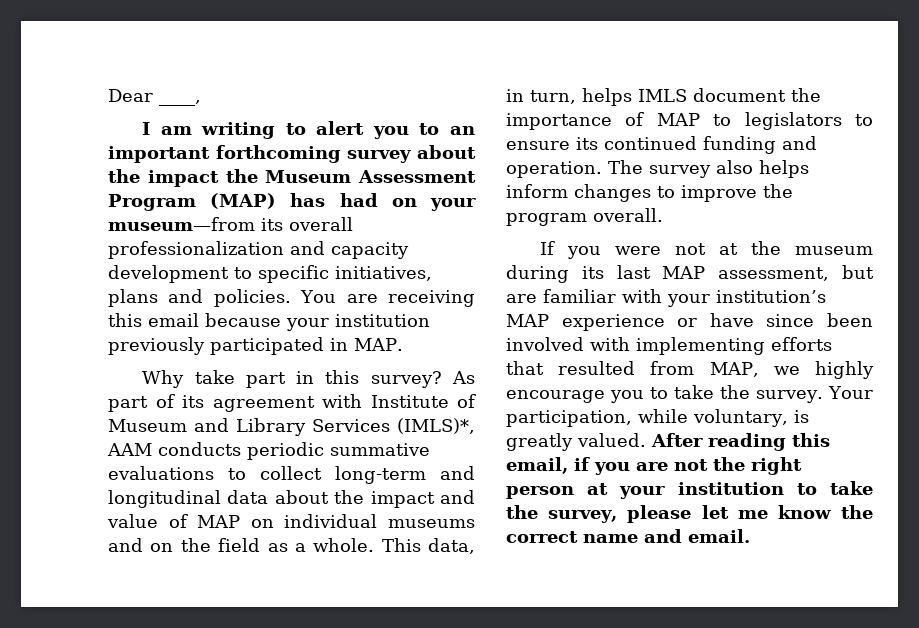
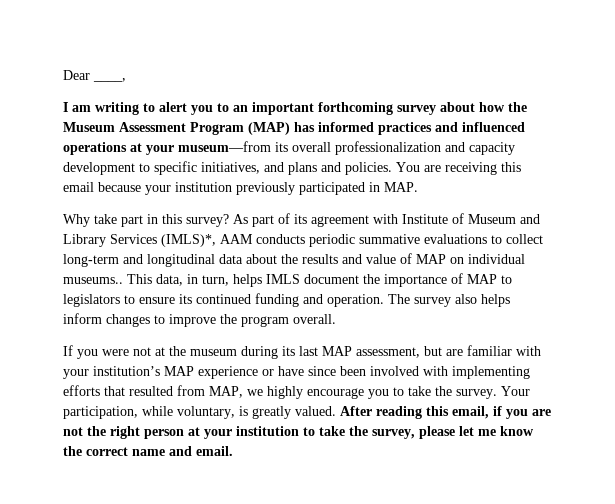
- I am writing to alert you to an important forthcoming survey about the impact the Museum Assessment Program (MAP) has had on your museum—from its overall professionalization and capacity development to specific initiatives, plans and policies.
+ I am writing to alert you to an important forthcoming survey about how the Museum Assessment Program (MAP) has informed practices and influenced operations at your museum—from its overall professionalization and capacity development to specific initiatives, and plans and policies.
- As part of its agreement with Institute of Museum and Library Services (IMLS)*, AAM conducts periodic summative evaluations to collect long-term and longitudinal data about the impact and value of MAP on individual museums and on the field as a whole.
+ As part of its agreement with Institute of Museum and Library Services (IMLS)*, AAM conducts periodic summative evaluations to collect long-term and longitudinal data about the results and value of MAP on individual museums..

